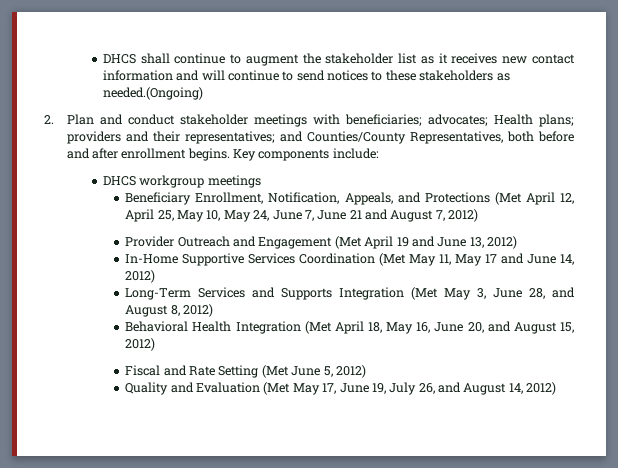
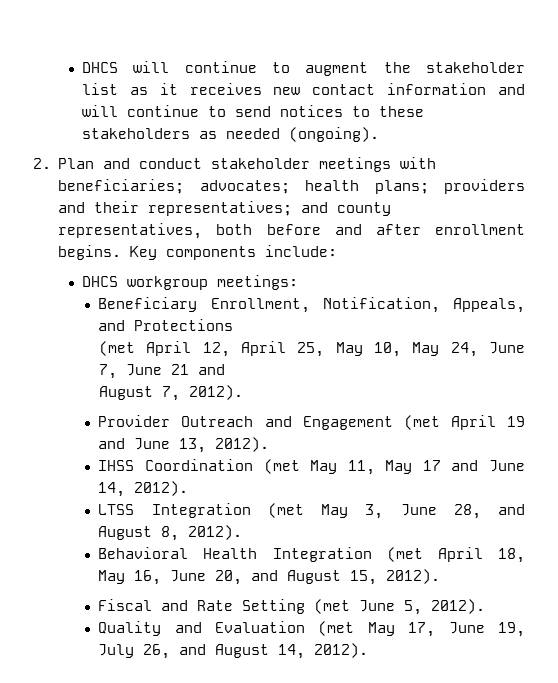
- DHCS shall continue to augment the stakeholder list as it receives new contact information and will continue to send notices to these stakeholders as needed.(Ongoing)
+ DHCS will continue to augment the stakeholder list as it receives new contact information and will continue to send notices to these stakeholders as needed (ongoing).
- 2. Plan and conduct stakeholder meetings with beneficiaries; advocates; Health plans; providers and their representatives; and Counties/County Representatives, both before and after enrollment begins.
+ 2. Plan and conduct stakeholder meetings with beneficiaries; advocates; health plans; providers and their representatives; and county representatives, both before and after enrollment begins.
- DHCS workgroup meetings
+ DHCS workgroup meetings:
- Beneficiary Enrollment, Notification, Appeals, and Protections (Met April 12, April 25, May 10, May 24, June 7, June 21 and August 7, 2012)
+ Beneficiary Enrollment, Notification, Appeals, and Protections
+ (met April 12, April 25, May 10, May 24, June 7, June 21 and
+ August 7, 2012).
- Provider Outreach and Engagement (Met April 19 and June 13, 2012)
- In-Home Supportive Services Coordination (Met May 11, May 17 and June 14, 2012)
- Long-Term Services and Supports Integration (Met May 3, June 28, and August 8, 2012)
+ Provider Outreach and Engagement (met April 19 and June 13, 2012).
+ IHSS Coordination (met May 11, May 17 and June 14, 2012).
+ LTSS Integration (met May 3, June 28, and August 8, 2012).
- Behavioral Health Integration (Met April 18, May 16, June 20, and August 15, 2012)
+ Behavioral Health Integration (met April 18, May 16, June 20, and August 15, 2012).
- Fiscal and Rate Setting (Met June 5, 2012)
+ Fiscal and Rate Setting (met June 5, 2012).
- Quality and Evaluation (Met May 17, June 19, July 26, and August 14, 2012)
+ Quality and Evaluation (met May 17, June 19, July 26, and August 14, 2012).

